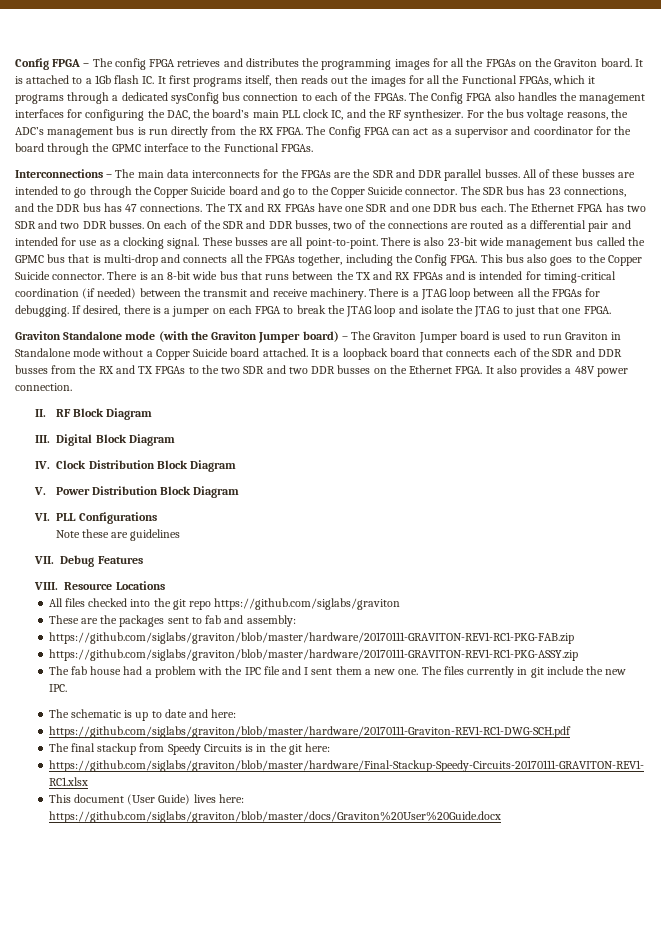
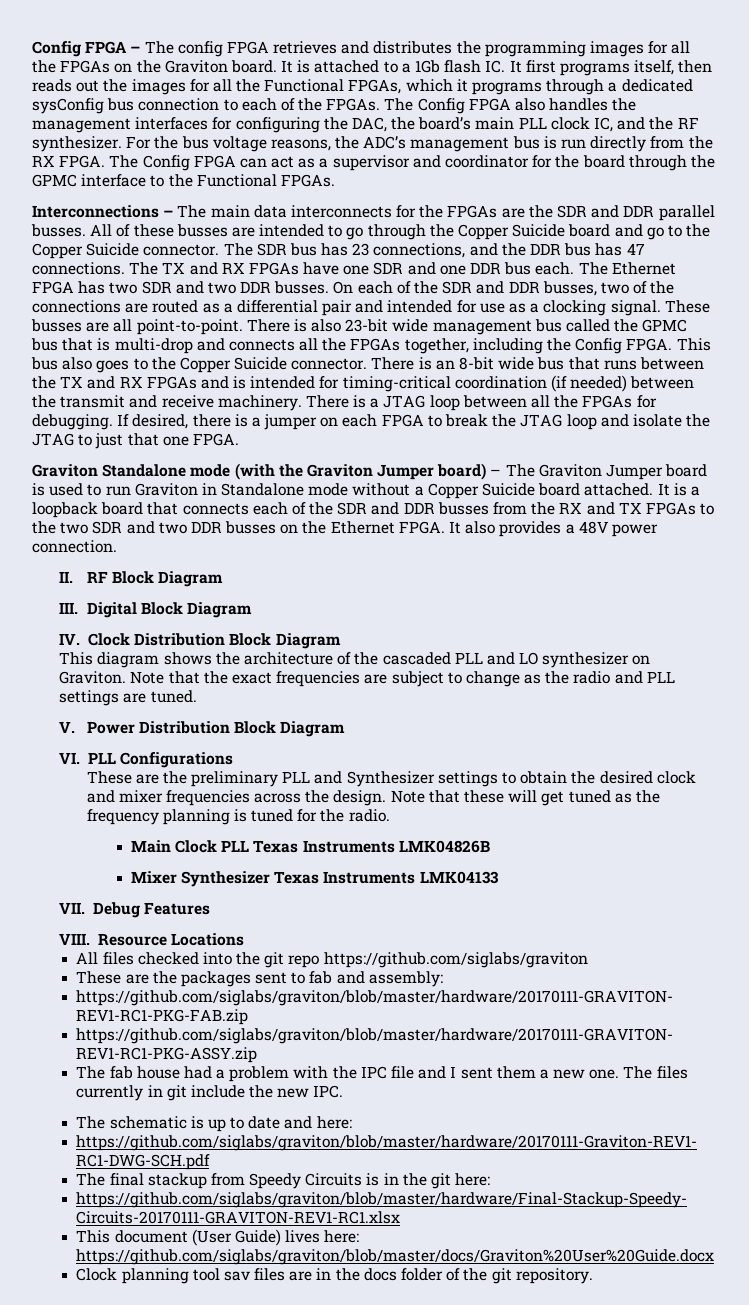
+ This diagram shows the architecture of the cascaded PLL and LO synthesizer on Graviton. Note that the exact frequencies are subject to change as the radio and PLL settings are tuned.
- Note these are guidelines
+ These are the preliminary PLL and Synthesizer settings to obtain the desired clock and mixer frequencies across the design. Note that these will get tuned as the frequency planning is tuned for the radio.
+ Main Clock PLL Texas Instruments LMK04826B
+ Mixer Synthesizer Texas Instruments LMK04133
+ Clock planning tool sav files are in the docs folder of the git repository.

